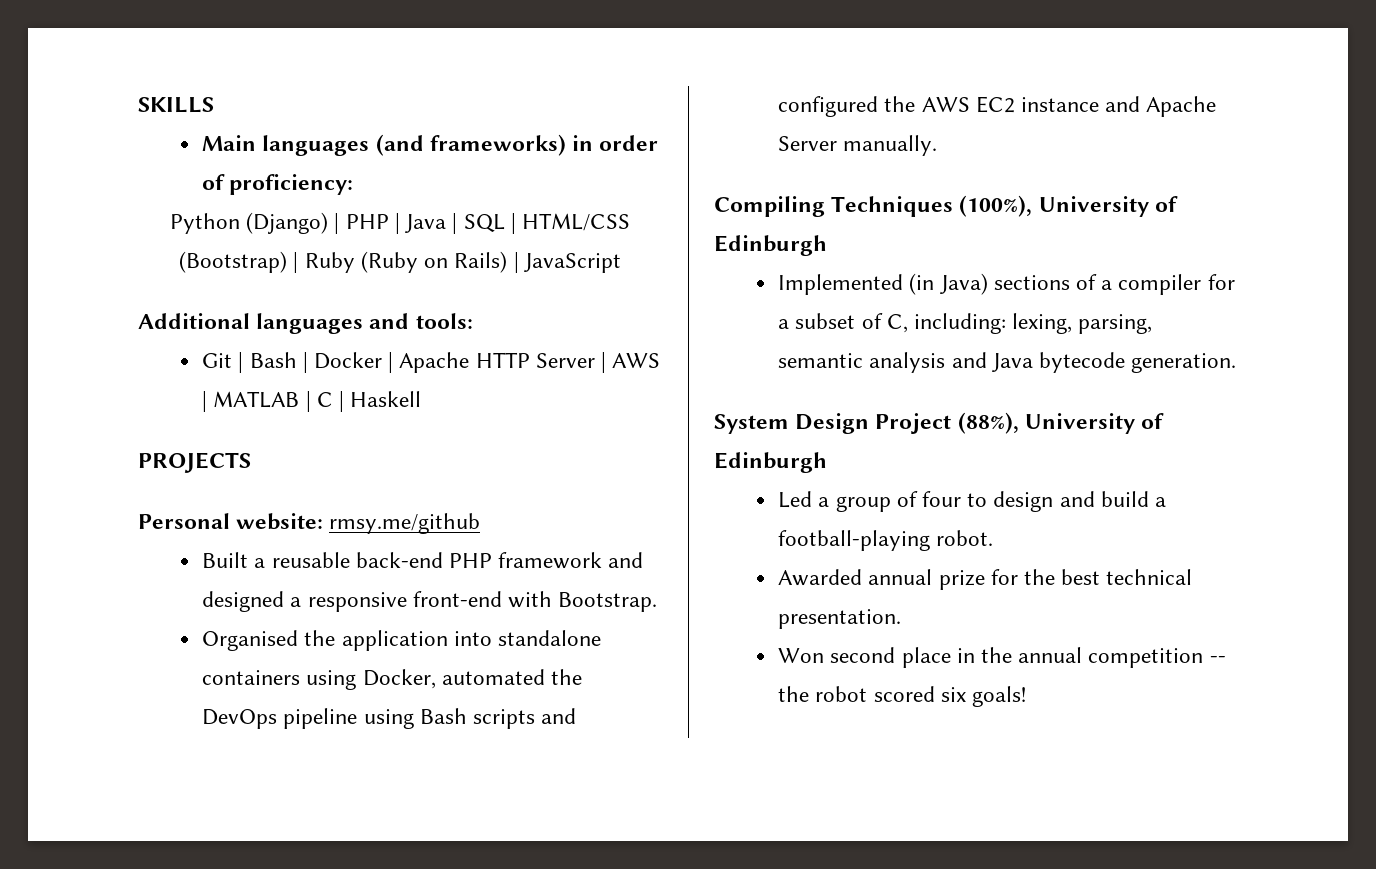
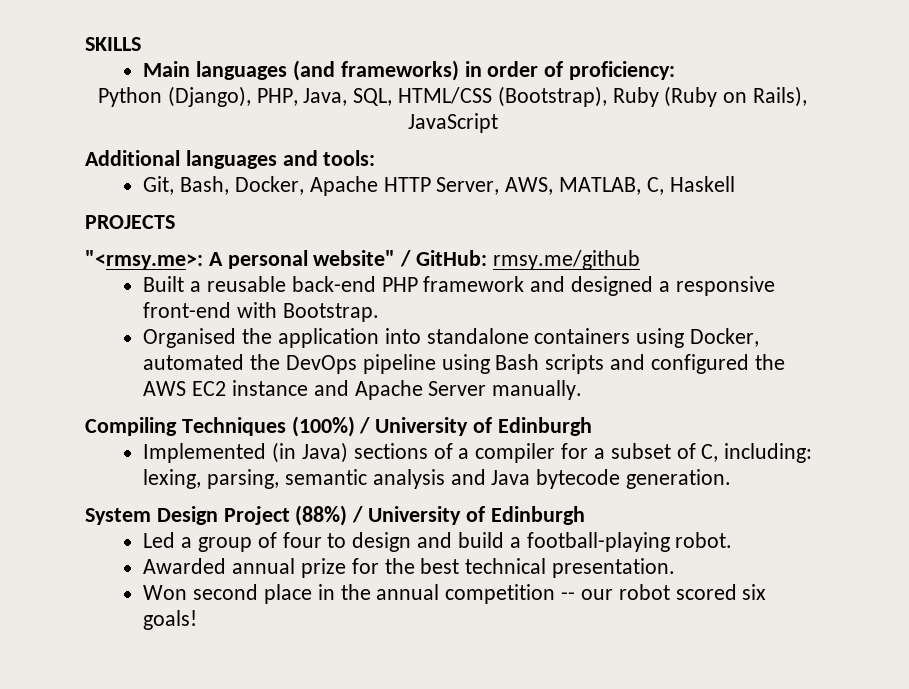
- Python (Django) | PHP | Java | SQL | HTML/CSS (Bootstrap) | Ruby (Ruby on Rails) | JavaScript
+ Python (Django), PHP, Java, SQL, HTML/CSS (Bootstrap), Ruby (Ruby on Rails), JavaScript
- Git | Bash | Docker | Apache HTTP Server | AWS | MATLAB | C | Haskell
+ Git, Bash, Docker, Apache HTTP Server, AWS, MATLAB, C, Haskell
  PROJECTS
- Personal website: rmsy.me/github
+ "<rmsy.me>: A personal website" / GitHub: rmsy.me/github
- Compiling Techniques (100%), University of Edinburgh
+ Compiling Techniques (100%) / University of Edinburgh
- System Design Project (88%), University of Edinburgh
+ System Design Project (88%) / University of Edinburgh
- Won second place in the annual competition -- the robot scored six goals!
+ Won second place in the annual competition -- our robot scored six goals!

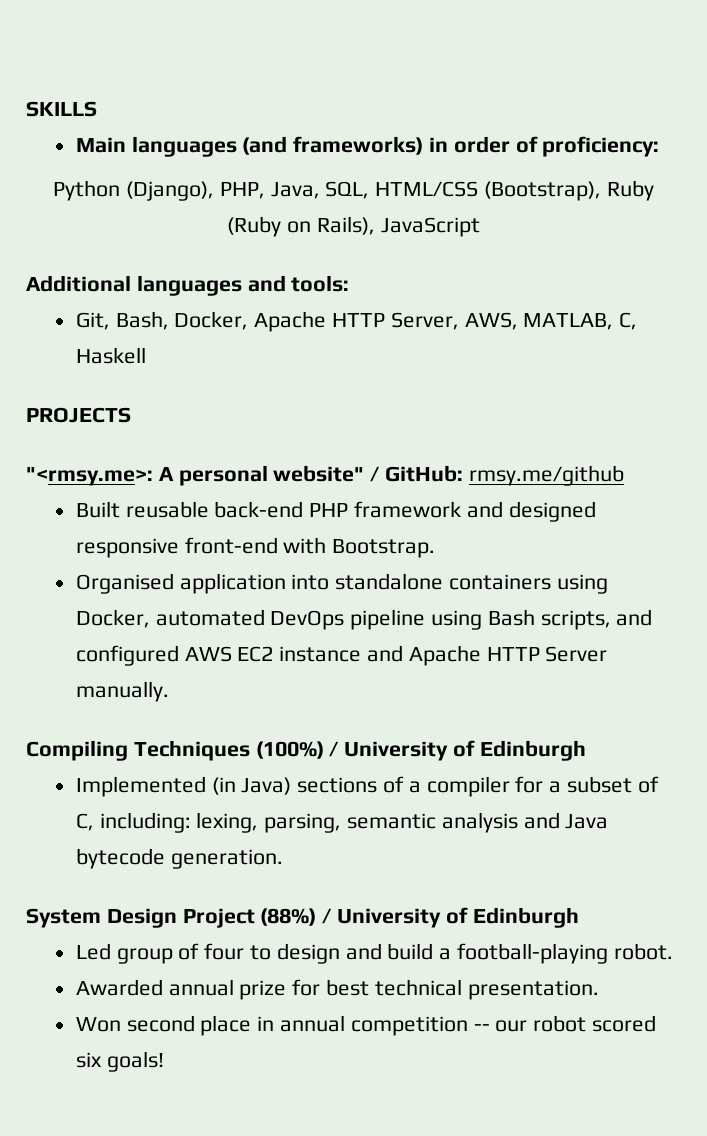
- Built a reusable back-end PHP framework and designed a responsive front-end with Bootstrap.
+ Built reusable back-end PHP framework and designed responsive front-end with Bootstrap.
- Organised the application into standalone containers using Docker, automated the DevOps pipeline using Bash scripts and configured the AWS EC2 instance and Apache Server manually.
+ Organised application into standalone containers using Docker, automated DevOps pipeline using Bash scripts, and configured AWS EC2 instance and Apache HTTP Server manually.
- Led a group of four to design and build a football-playing robot.
+ Led group of four to design and build a football-playing robot.
- Awarded annual prize for the best technical presentation.
+ Awarded annual prize for best technical presentation.
- Won second place in the annual competition -- our robot scored six goals!
+ Won second place in annual competition -- our robot scored six goals!

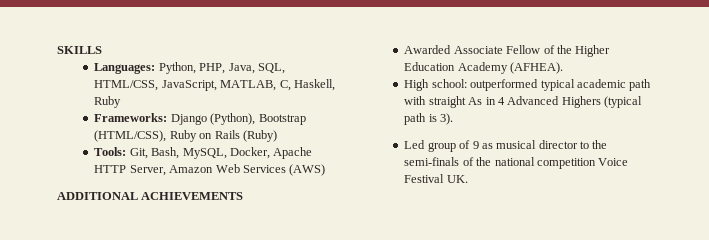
- Main languages (and frameworks) in order of proficiency:
- Python (Django), PHP, Java, SQL, HTML/CSS (Bootstrap), Ruby (Ruby on Rails), JavaScript
- Additional languages and tools:
- Git, Bash, Docker, Apache HTTP Server, AWS, MATLAB, C, Haskell
- PROJECTS
- "<rmsy.me>: A personal website" / GitHub: rmsy.me/github
- Built reusable back-end PHP framework and designed responsive front-end with Bootstrap.
- Organised application into standalone containers using Docker, automated DevOps pipeline using Bash scripts, and configured AWS EC2 instance and Apache HTTP Server manually.
- Compiling Techniques (100%) / University of Edinburgh
- Implemented (in Java) sections of a compiler for a subset of C, including: lexing, parsing, semantic analysis and Java bytecode generation.
- System Design Project (88%) / University of Edinburgh
- Led group of four to design and build a football-playing robot.
- Awarded annual prize for best technical presentation.
- Won second place in annual competition -- our robot scored six goals!
+ Languages: Python, PHP, Java, SQL, HTML/CSS, JavaScript, MATLAB, C, Haskell, Ruby
+ Frameworks: Django (Python), Bootstrap (HTML/CSS), Ruby on Rails (Ruby)
+ Tools: Git, Bash, MySQL, Docker, Apache HTTP Server, Amazon Web Services (AWS)
+ ADDITIONAL ACHIEVEMENTS
+ Awarded Associate Fellow of the Higher Education Academy (AFHEA).
+ High school: outperformed typical academic path with straight As in 4 Advanced Highers (typical path is 3).
+ Led group of 9 as musical director to the semi-finals of the national competition Voice Festival UK.

